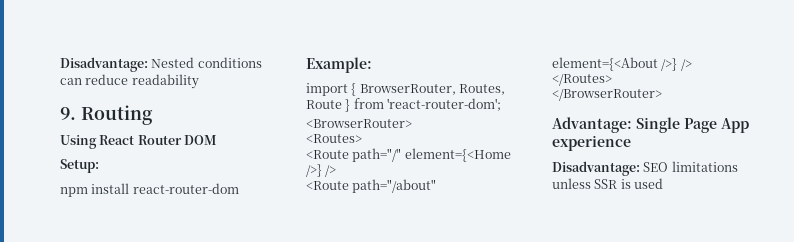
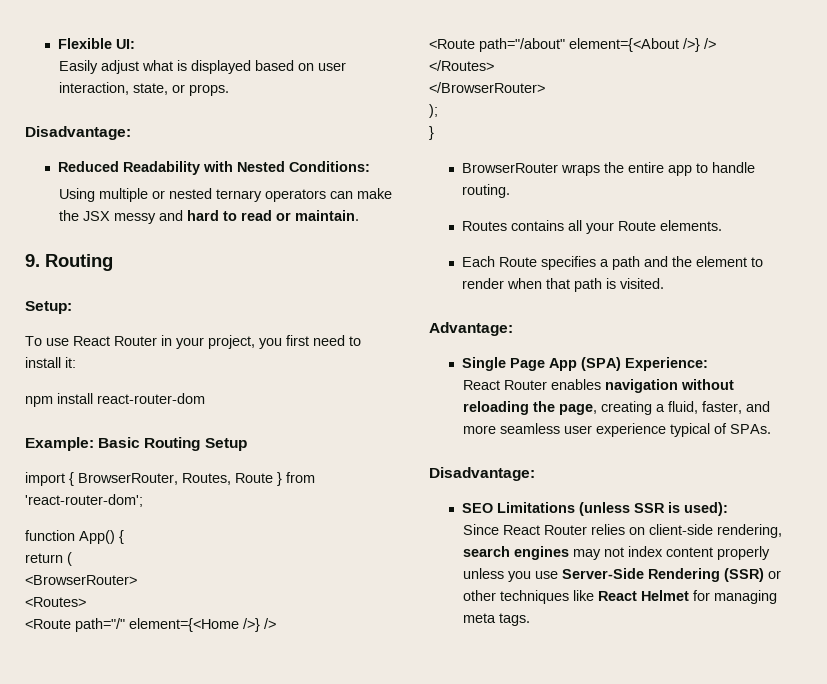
- Disadvantage: Nested conditions can reduce readability
+ Flexible UI:
+ Easily adjust what is displayed based on user interaction, state, or props.
+ Disadvantage:
+ Reduced Readability with Nested Conditions:
+ Using multiple or nested ternary operators can make the JSX messy and hard to read or maintain.
  9. Routing
- Using React Router DOM
  Setup:
+ To use React Router in your project, you first need to install it:
- Example:
+ Example: Basic Routing Setup
+ function App() {
+ return (
+ );
+ }
+ BrowserRouter wraps the entire app to handle routing.
+ Routes contains all your Route elements.
+ Each Route specifies a path and the element to render when that path is visited.
- Advantage: Single Page App experience
- Disadvantage: SEO limitations unless SSR is used
+ Advantage:
+ Single Page App (SPA) Experience:
+ React Router enables navigation without reloading the page, creating a fluid, faster, and more seamless user experience typical of SPAs.
+ Disadvantage:
+ SEO Limitations (unless SSR is used):
+ Since React Router relies on client-side rendering, search engines may not index content properly unless you use Server-Side Rendering (SSR) or other techniques like React Helmet for managing meta tags.

